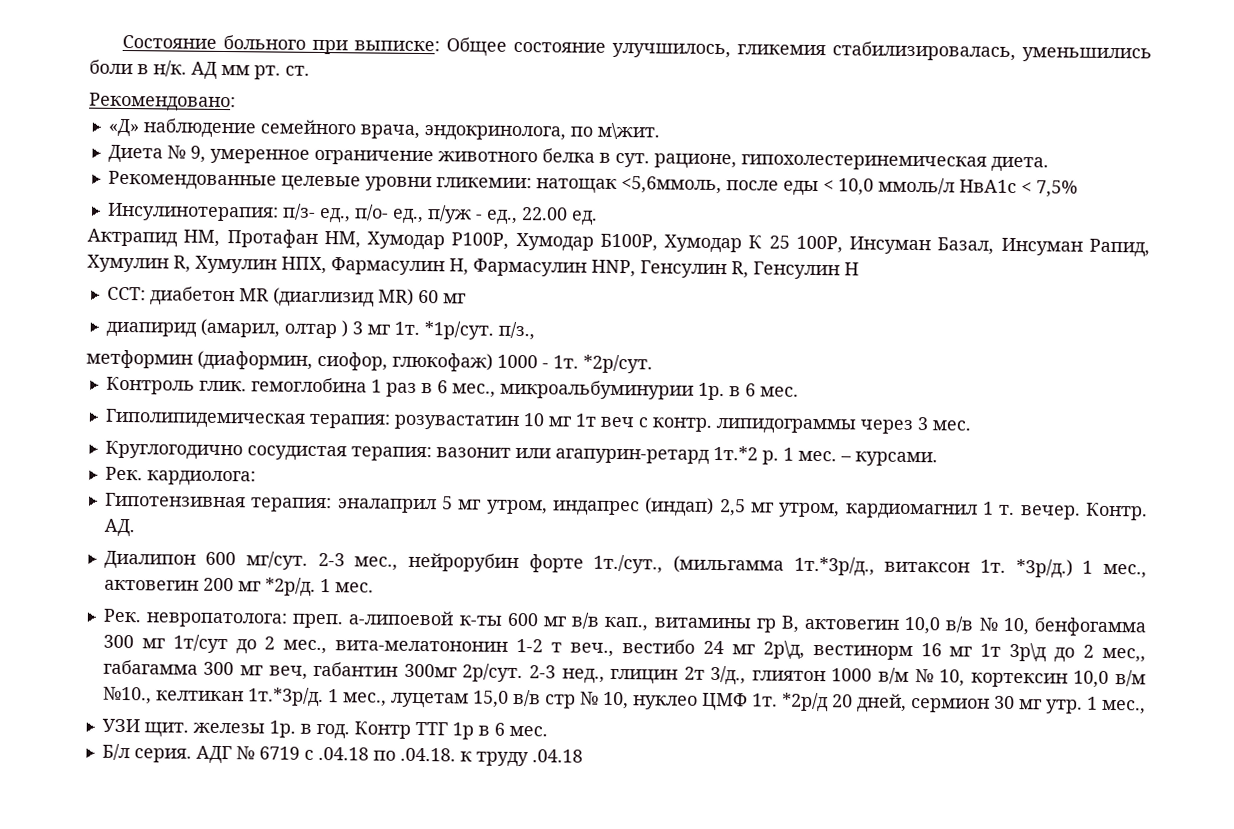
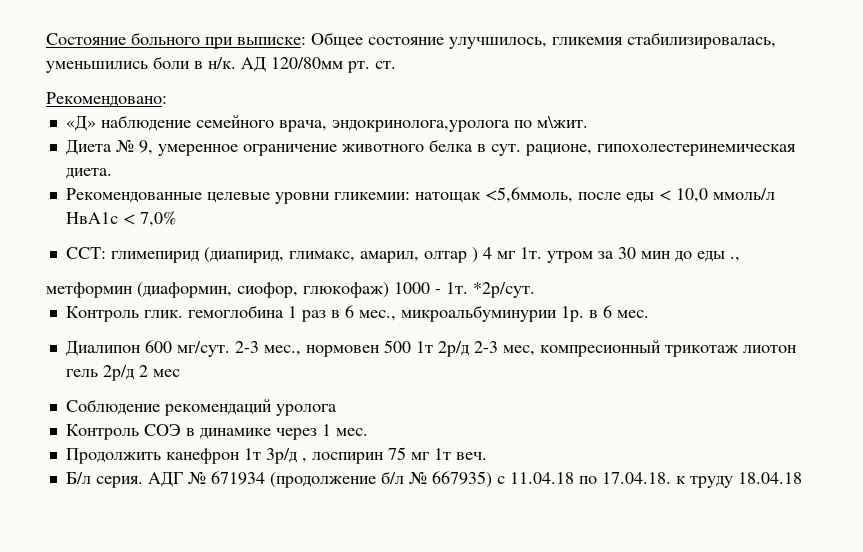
- АД мм рт. ст.
+ АД 120/80мм рт. ст.
- «Д» наблюдение семейного врача, эндокринолога, по м\жит.
+ «Д» наблюдение семейного врача, эндокринолога,уролога по м\жит.
- Рекомендованные целевые уровни гликемии: натощак <5,6ммоль, после еды < 10,0 ммоль/л НвА1с < 7,5%
- Инсулинотерапия: п/з- ед., п/о- ед., п/уж - ед., 22.00 ед.
- Актрапид НМ, Протафан НМ, Хумодар Р100Р, Хумодар Б100Р, Хумодар К 25 100Р, Инсуман Базал, Инсуман Рапид, Хумулин R, Хумулин НПХ, Фармасулин Н, Фармасулин НNР, Генсулин R, Генсулин Н
- ССТ: диабетон МR (диаглизид МR) 60 мг
- диапирид (амарил, олтар ) 3 мг 1т. *1р/сут. п/з.,
+ Рекомендованные целевые уровни гликемии: натощак <5,6ммоль, после еды < 10,0 ммоль/л НвА1с < 7,0%
+ ССТ: глимепирид (диапирид, глимакс, амарил, олтар ) 4 мг 1т. утром за 30 мин до еды .,
- Гиполипидемическая терапия: розувастатин 10 мг 1т веч с контр. липидограммы через 3 мес.
- Круглогодично сосудистая терапия: вазонит или агапурин-ретард 1т.*2 р. 1 мес. – курсами.
- Рек. кардиолога:
- Гипотензивная терапия: эналаприл 5 мг утром, индапрес (индап) 2,5 мг утром, кардиомагнил 1 т. вечер. Контр. АД.
- 2-3 мес., нейрорубин форте 1т./сут., (мильгамма 1т.*3р/д., витаксон 1т. *3р/д.) 1 мес., актовегин 200 мг *2р/д. 1 мес.
- Рек. невропатолога: преп. а-липоевой к-ты 600 мг в/в кап., витамины гр В, актовегин 10,0 в/в № 10, бенфогамма 300 мг 1т/сут до 2 мес., вита-мелатононин 1-2 т веч., вестибо 24 мг 2р\д, вестинорм 16 мг 1т 3р\д до 2 мес,, габагамма 300 мг веч, габантин 300мг 2р/сут. 2-3 нед., глицин 2т 3/д., глиятон 1000 в/м № 10, кортексин 10,0 в/м №10., келтикан 1т.*3р/д. 1 мес., луцетам 15,0 в/в стр № 10, нуклео ЦМФ 1т. *2р/д 20 дней, сермион 30 мг утр. 1 мес.,
- УЗИ щит. железы 1р. в год. Контр ТТГ 1р в 6 мес.
- Б/л серия. АДГ № 6719 с .04.18 по .04.18. к труду .04.18
+ 2-3 мес., нормовен 500 1т 2р/д 2-3 мес, компресионный трикотаж лиотон гель 2р/д 2 мес
+ Соблюдение рекомендаций уролога
+ Контроль СОЭ в динамике через 1 мес.
+ Продолжить канефрон 1т 3р/д , лоспирин 75 мг 1т веч.
+ Б/л серия. АДГ № 671934 (продолжение б/л № 667935) с 11.04.18 по 17.04.18. к труду 18.04.18

